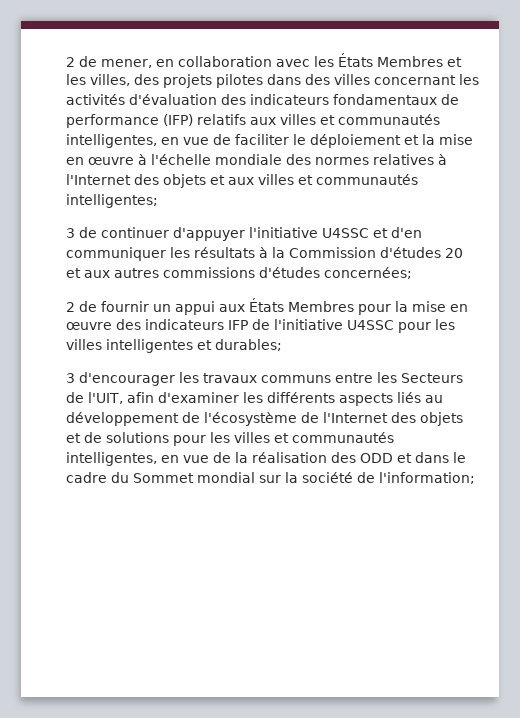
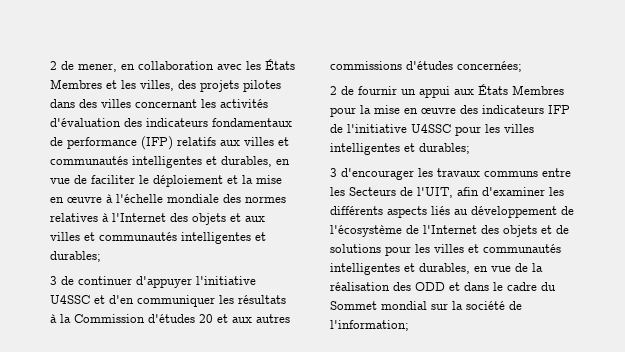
- 2 de mener, en collaboration avec les États Membres et les villes, des projets pilotes dans des villes concernant les activités d'évaluation des indicateurs fondamentaux de performance (IFP) relatifs aux villes et communautés intelligentes, en vue de faciliter le déploiement et la mise en œuvre à l'échelle mondiale des normes relatives à l'Internet des objets et aux villes et communautés intelligentes;
+ 2 de mener, en collaboration avec les États Membres et les villes, des projets pilotes dans des villes concernant les activités d'évaluation des indicateurs fondamentaux de performance (IFP) relatifs aux villes et communautés intelligentes et durables, en vue de faciliter le déploiement et la mise en œuvre à l'échelle mondiale des normes relatives à l'Internet des objets et aux villes et communautés intelligentes et durables;
- 3 d'encourager les travaux communs entre les Secteurs de l'UIT, afin d'examiner les différents aspects liés au développement de l'écosystème de l'Internet des objets et de solutions pour les villes et communautés intelligentes, en vue de la réalisation des ODD et dans le cadre du Sommet mondial sur la société de l'information;
+ 3 d'encourager les travaux communs entre les Secteurs de l'UIT, afin d'examiner les différents aspects liés au développement de l'écosystème de l'Internet des objets et de solutions pour les villes et communautés intelligentes et durables, en vue de la réalisation des ODD et dans le cadre du Sommet mondial sur la société de l'information;

